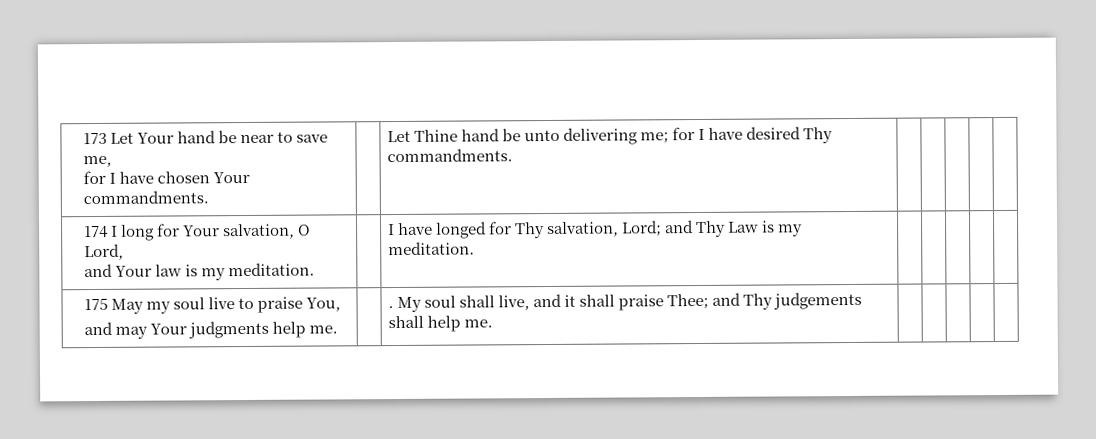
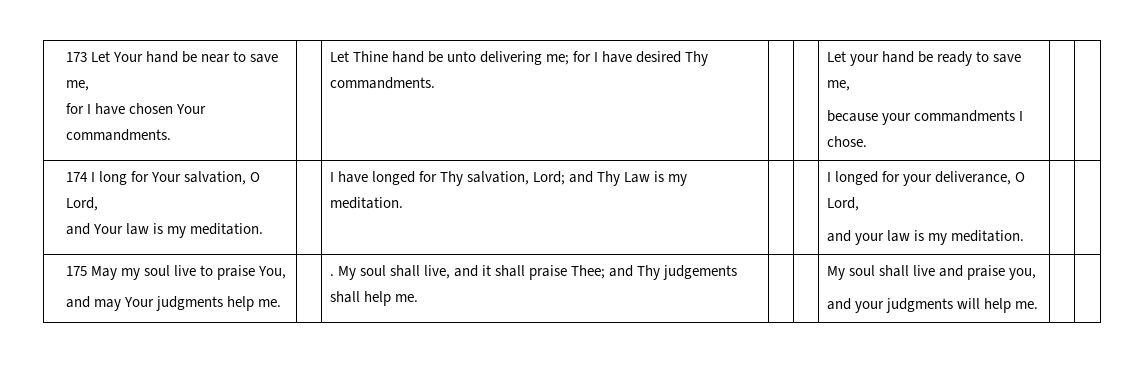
+ Let your hand be ready to save me,
+ because your commandments I chose.
  174 I long for Your salvation, O Lord,
- and Your law is my meditation. | | I have longed for Thy salvation, Lord; and Thy Law is my meditation. | | | | |
+ and Your law is my meditation. | | I have longed for Thy salvation, Lord; and Thy Law is my meditation. | | | I longed for your deliverance, O Lord,
+ and your law is my meditation. | |
+ My soul shall live and praise you,
+ and your judgments will help me.

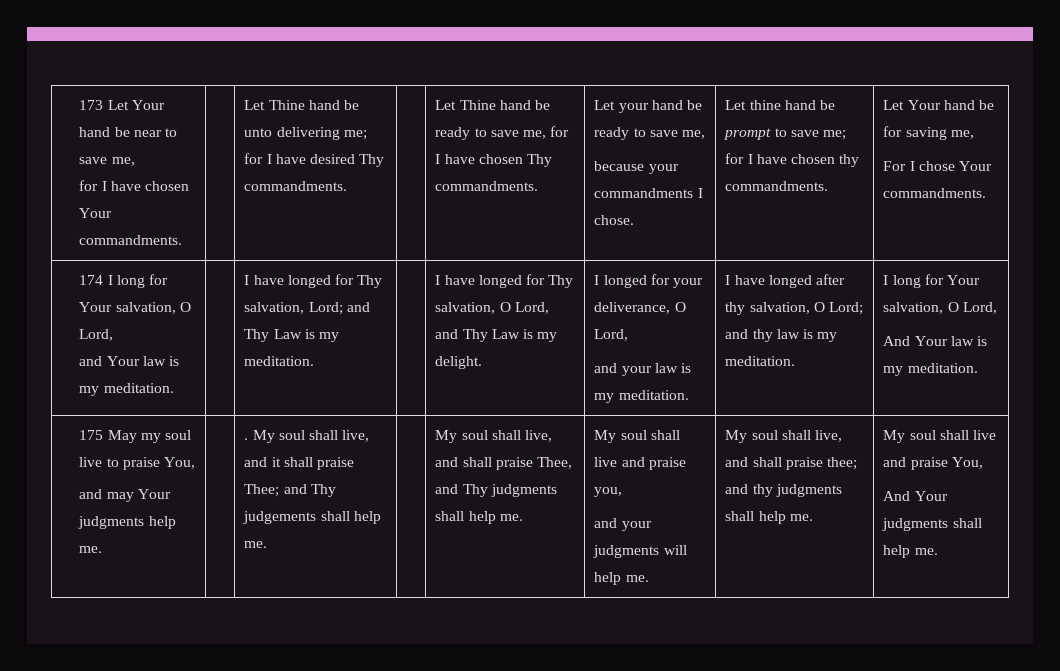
+ Let Thine hand be ready to save me, for I have chosen Thy commandments.
+ Let thine hand be prompt to save me; for I have chosen thy commandments. | Let Your hand be for saving me,
+ For I chose Your commandments.
+ I have longed for Thy salvation, O Lord, and Thy Law is my delight.
+ I have longed after thy salvation, O Lord; and thy law is my meditation. | I long for Your salvation, O Lord,
+ And Your law is my meditation.
+ My soul shall live, and shall praise Thee, and Thy judgments shall help me.
+ My soul shall live, and shall praise thee; and thy judgments shall help me. | My soul shall live and praise You,
+ And Your judgments shall help me.

